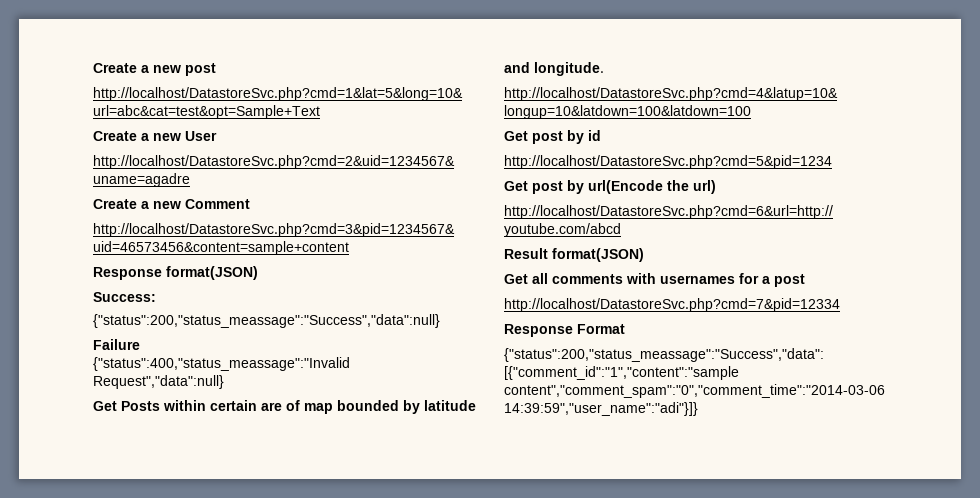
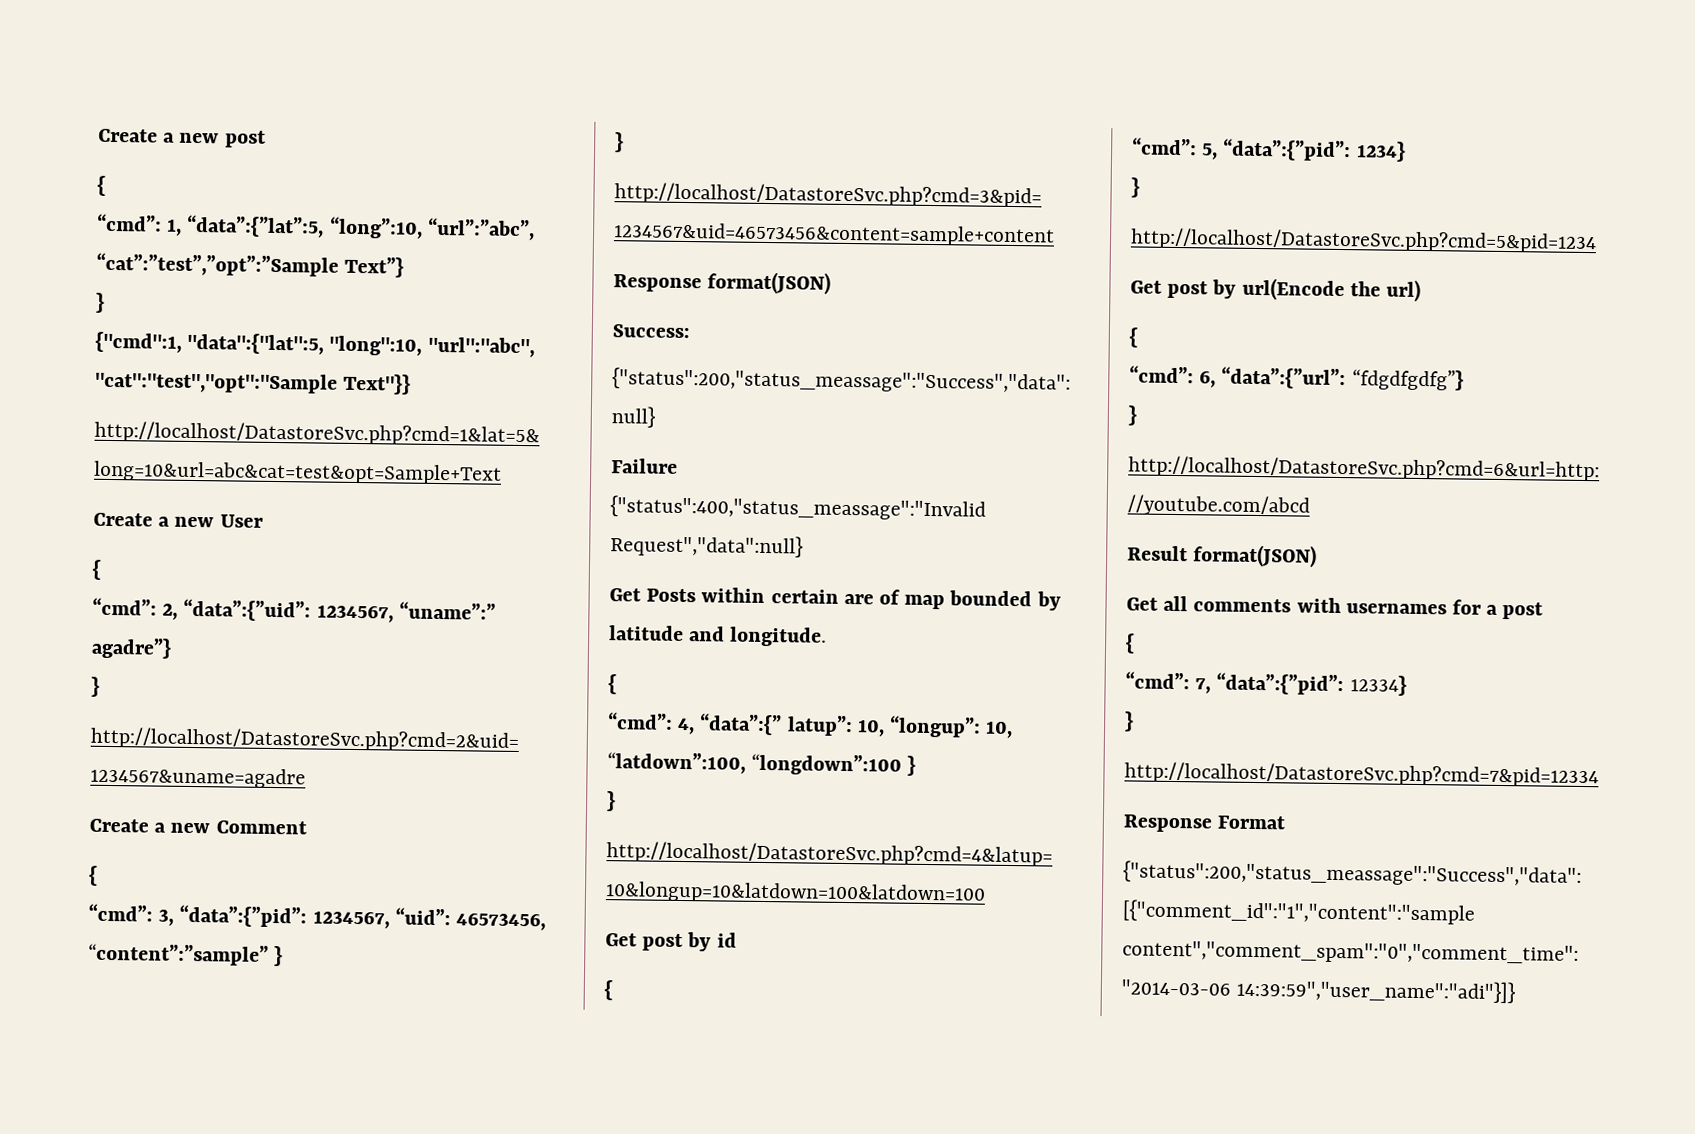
  Create a new post
+ {
+ “cmd”: 1, “data”:{”lat”:5, “long”:10, “url”:”abc”, “cat”:”test”,”opt”:”Sample Text”}
+ }
+ {"cmd":1, "data":{"lat":5, "long":10, "url":"abc", "cat":"test","opt":"Sample Text"}}
  Create a new User
+ {
+ “cmd”: 2, “data”:{”uid”: 1234567, “uname”:” agadre”}
+ }
  Create a new Comment
+ {
+ “cmd”: 3, “data”:{”pid”: 1234567, “uid”: 46573456, “content”:”sample” }
+ }
  Get Posts within certain are of map bounded by latitude and longitude.
+ {
+ “cmd”: 4, “data”:{” latup”: 10, “longup”: 10, “latdown”:100, “longdown”:100 }
+ }
  Get post by id
+ {
+ “cmd”: 5, “data”:{”pid”: 1234}
+ }
  Get post by url(Encode the url)
+ {
+ “cmd”: 6, “data”:{”url”: “fdgdfgdfg”}
+ }
  Get all comments with usernames for a post
+ {
+ “cmd”: 7, “data”:{”pid”: 12334}
+ }

